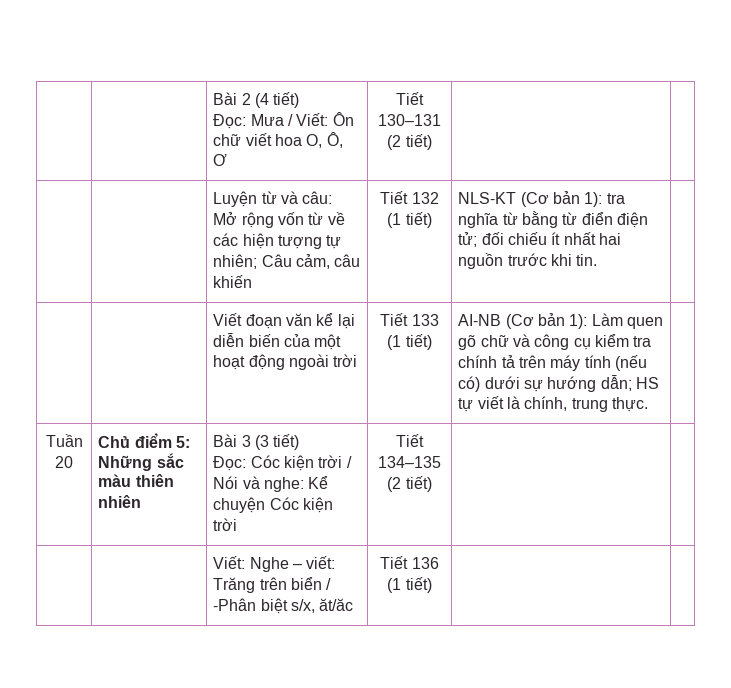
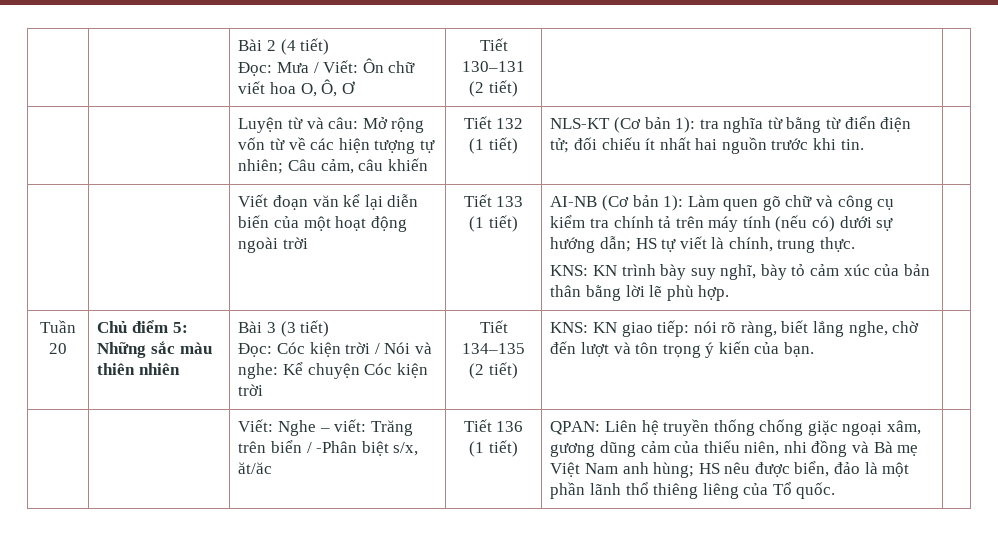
+ KNS: KN trình bày suy nghĩ, bày tỏ cảm xúc của bản thân bằng lời lẽ phù hợp.
+ KNS: KN giao tiếp: nói rõ ràng, biết lắng nghe, chờ đến lượt và tôn trọng ý kiến của bạn.
+ QPAN: Liên hệ truyền thống chống giặc ngoại xâm, gương dũng cảm của thiếu niên, nhi đồng và Bà mẹ Việt Nam anh hùng; HS nêu được biển, đảo là một phần lãnh thổ thiêng liêng của Tổ quốc.

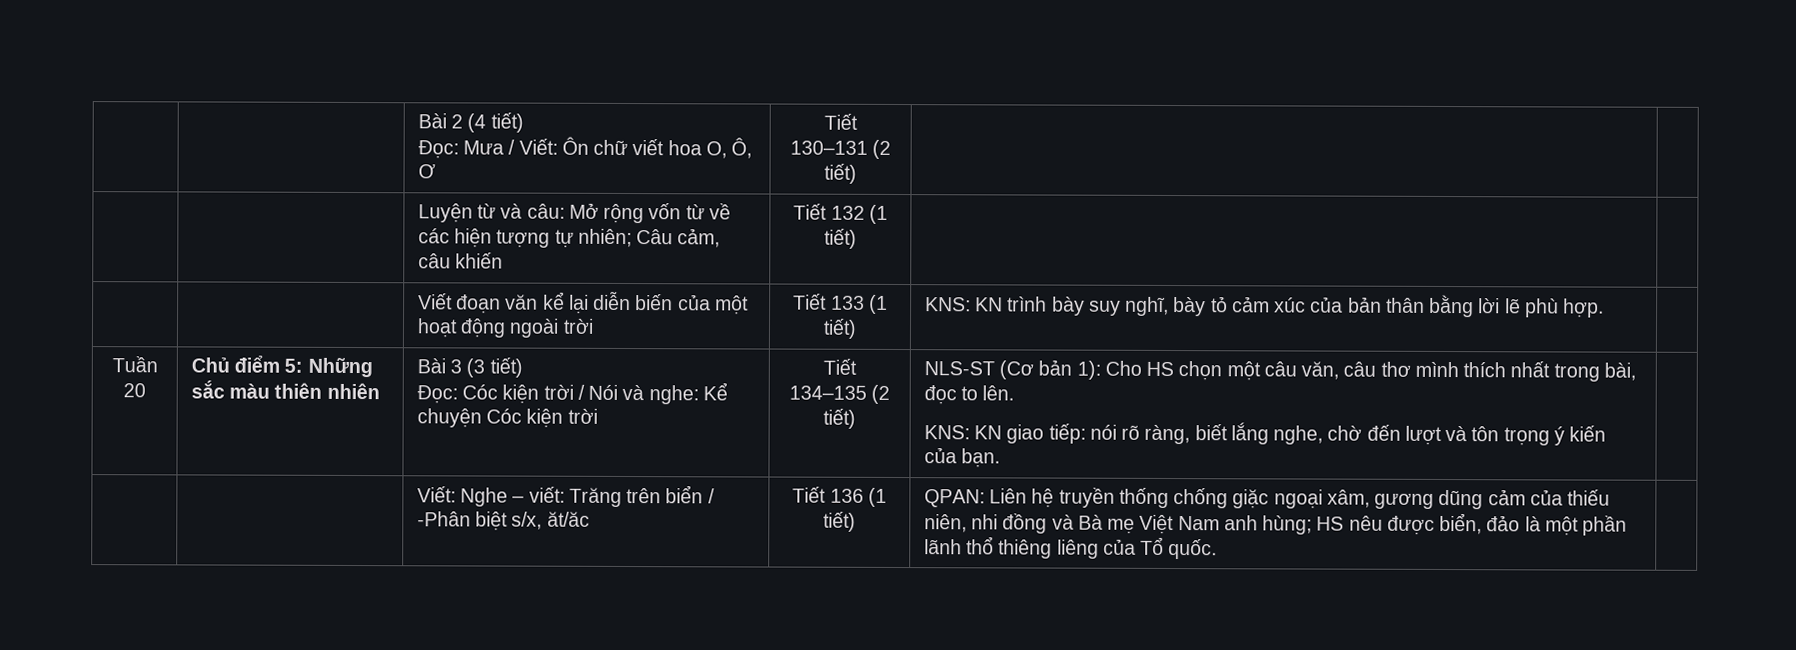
- NLS-KT (Cơ bản 1): tra nghĩa từ bằng từ điển điện tử; đối chiếu ít nhất hai nguồn trước khi tin.
- AI-NB (Cơ bản 1): Làm quen gõ chữ và công cụ kiểm tra chính tả trên máy tính (nếu có) dưới sự hướng dẫn; HS tự viết là chính, trung thực.
+ NLS-ST (Cơ bản 1): Cho HS chọn một câu văn, câu thơ mình thích nhất trong bài, đọc to lên.

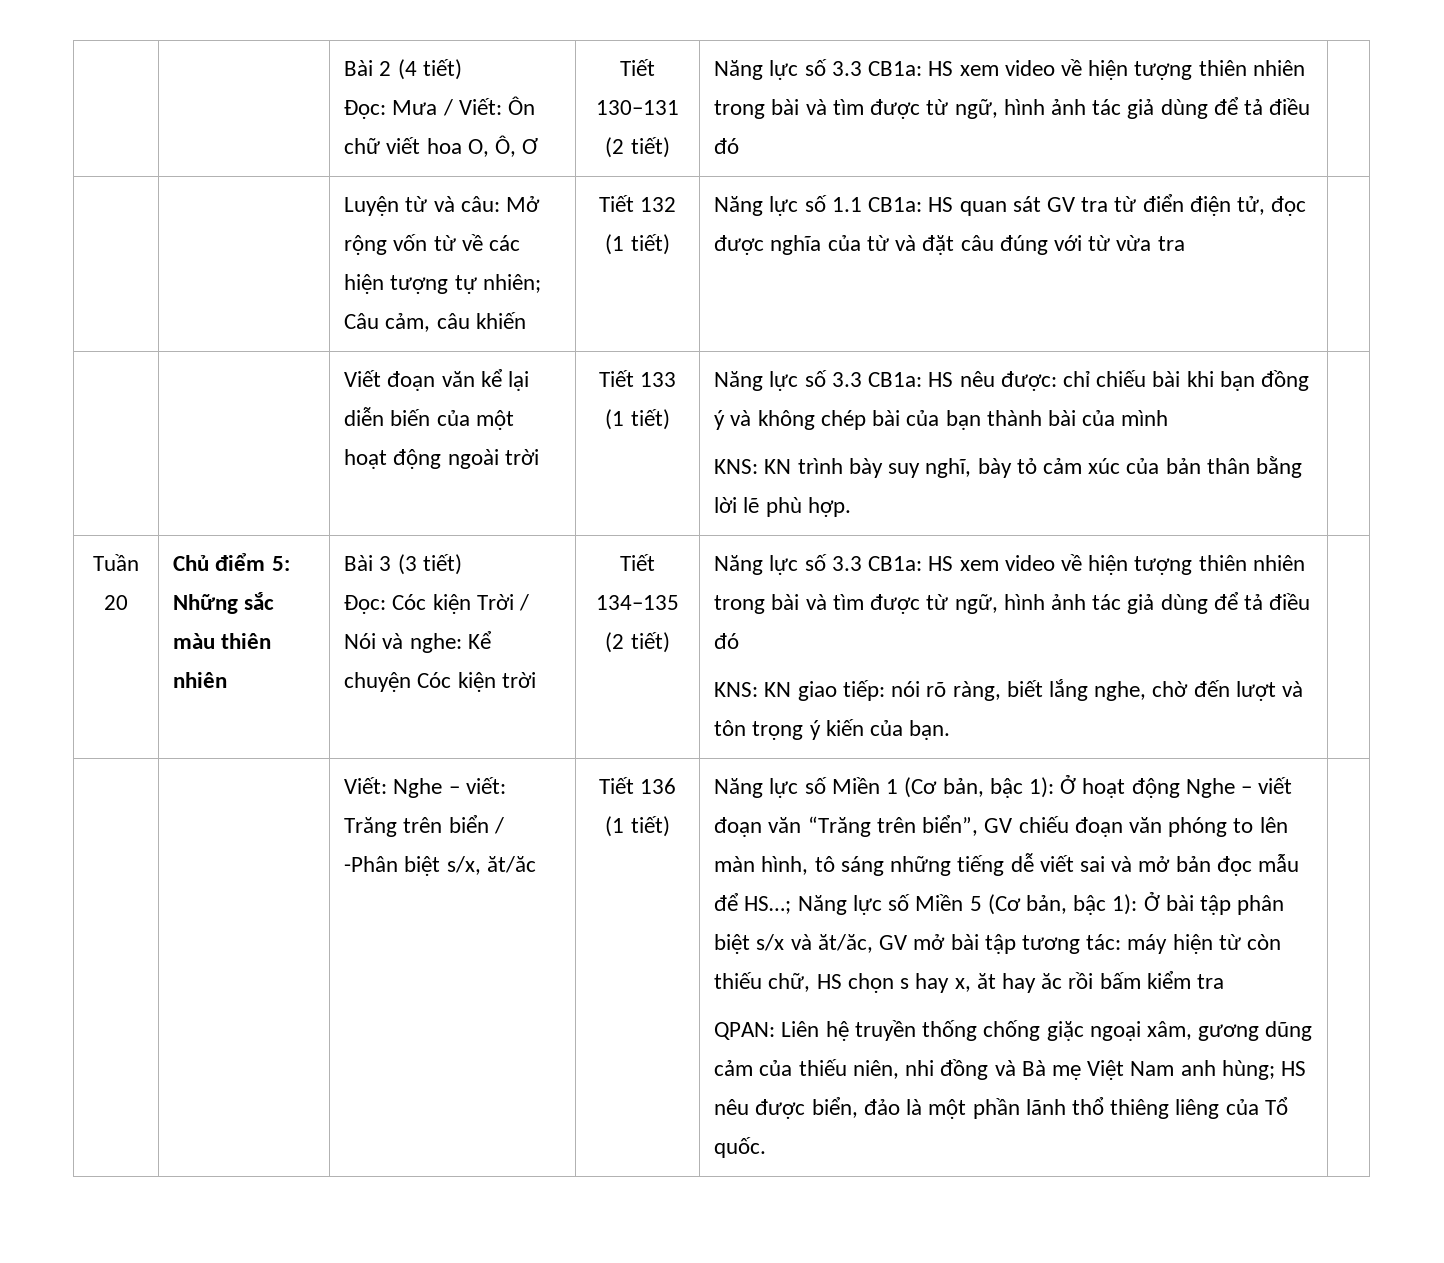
- Tiết 130–131 (2 tiết)
+ Tiết 130–131 (2 tiết) | Năng lực số 3.3 CB1a: HS xem video về hiện tượng thiên nhiên trong bài và tìm được từ ngữ, hình ảnh tác giả dùng để tả điều đó
+ Năng lực số 1.1 CB1a: HS quan sát GV tra từ điển điện tử, đọc được nghĩa của từ và đặt câu đúng với từ vừa tra
+ Năng lực số 3.3 CB1a: HS nêu được: chỉ chiếu bài khi bạn đồng ý và không chép bài của bạn thành bài của mình
- Đọc: Cóc kiện trời / Nói và nghe: Kể chuyện Cóc kiện trời
+ Đọc: Cóc kiện Trời / Nói và nghe: Kể chuyện Cóc kiện trời
- Tiết 134–135 (2 tiết) | NLS-ST (Cơ bản 1): Cho HS chọn một câu văn, câu thơ mình thích nhất trong bài, đọc to lên.
+ Tiết 134–135 (2 tiết) | Năng lực số 3.3 CB1a: HS xem video về hiện tượng thiên nhiên trong bài và tìm được từ ngữ, hình ảnh tác giả dùng để tả điều đó
+ Năng lực số Miền 1 (Cơ bản, bậc 1): Ở hoạt động Nghe – viết đoạn văn “Trăng trên biển”, GV chiếu đoạn văn phóng to lên màn hình, tô sáng những tiếng dễ viết sai và mở bản đọc mẫu để HS…; Năng lực số Miền 5 (Cơ bản, bậc 1): Ở bài tập phân biệt s/x và ăt/ăc, GV mở bài tập tương tác: máy hiện từ còn thiếu chữ, HS chọn s hay x, ăt hay ăc rồi bấm kiểm tra

